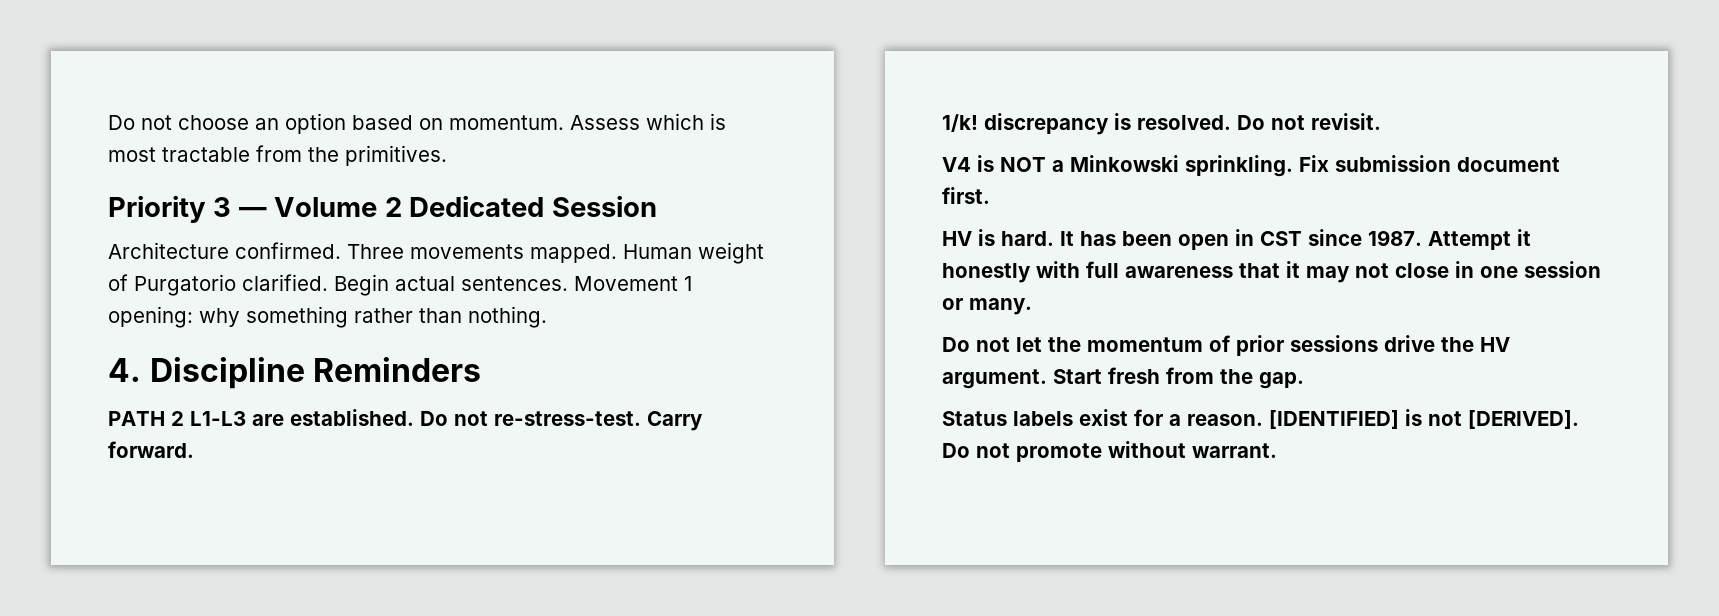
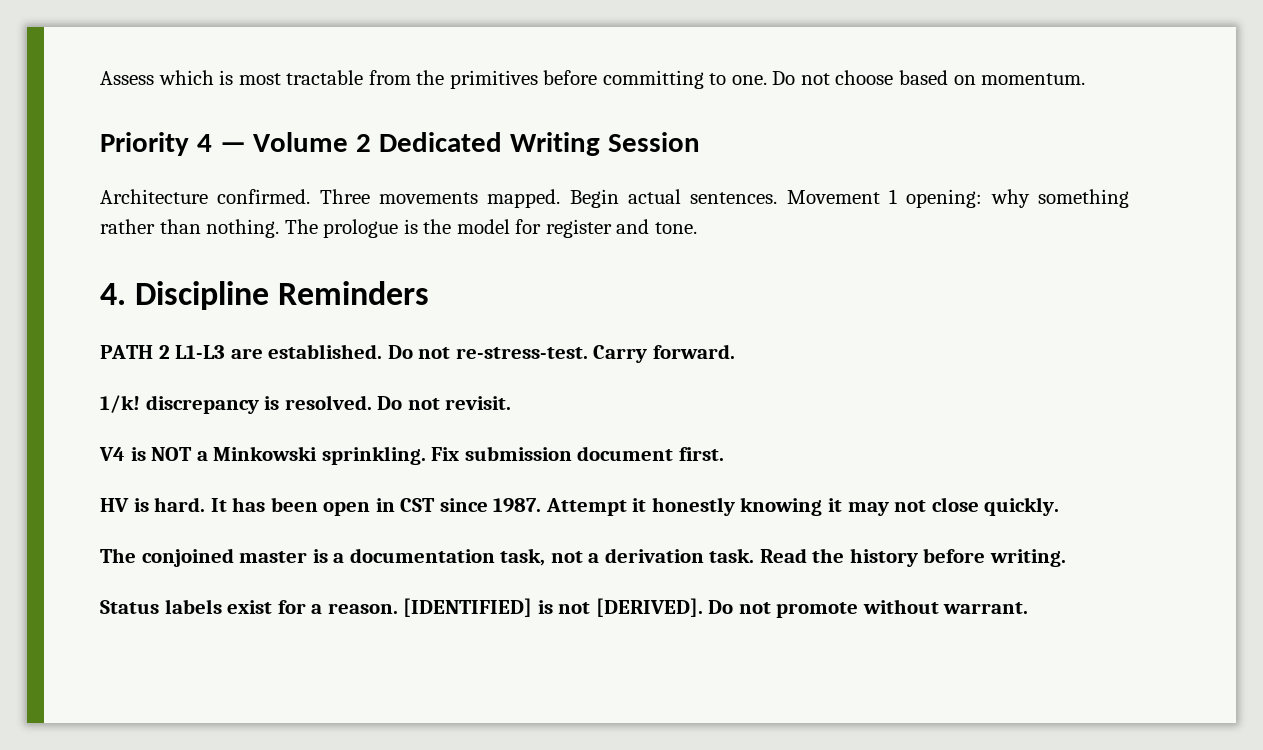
- Do not choose an option based on momentum. Assess which is most tractable from the primitives.
+ Assess which is most tractable from the primitives before committing to one. Do not choose based on momentum.
- Priority 3 — Volume 2 Dedicated Session
+ Priority 4 — Volume 2 Dedicated Writing Session
- Human weight of Purgatorio clarified.
+ The prologue is the model for register and tone.
- Attempt it honestly with full awareness that it may not close in one session or many.
- Do not let the momentum of prior sessions drive the HV argument. Start fresh from the gap.
+ Attempt it honestly knowing it may not close quickly.
+ The conjoined master is a documentation task, not a derivation task. Read the history before writing.

